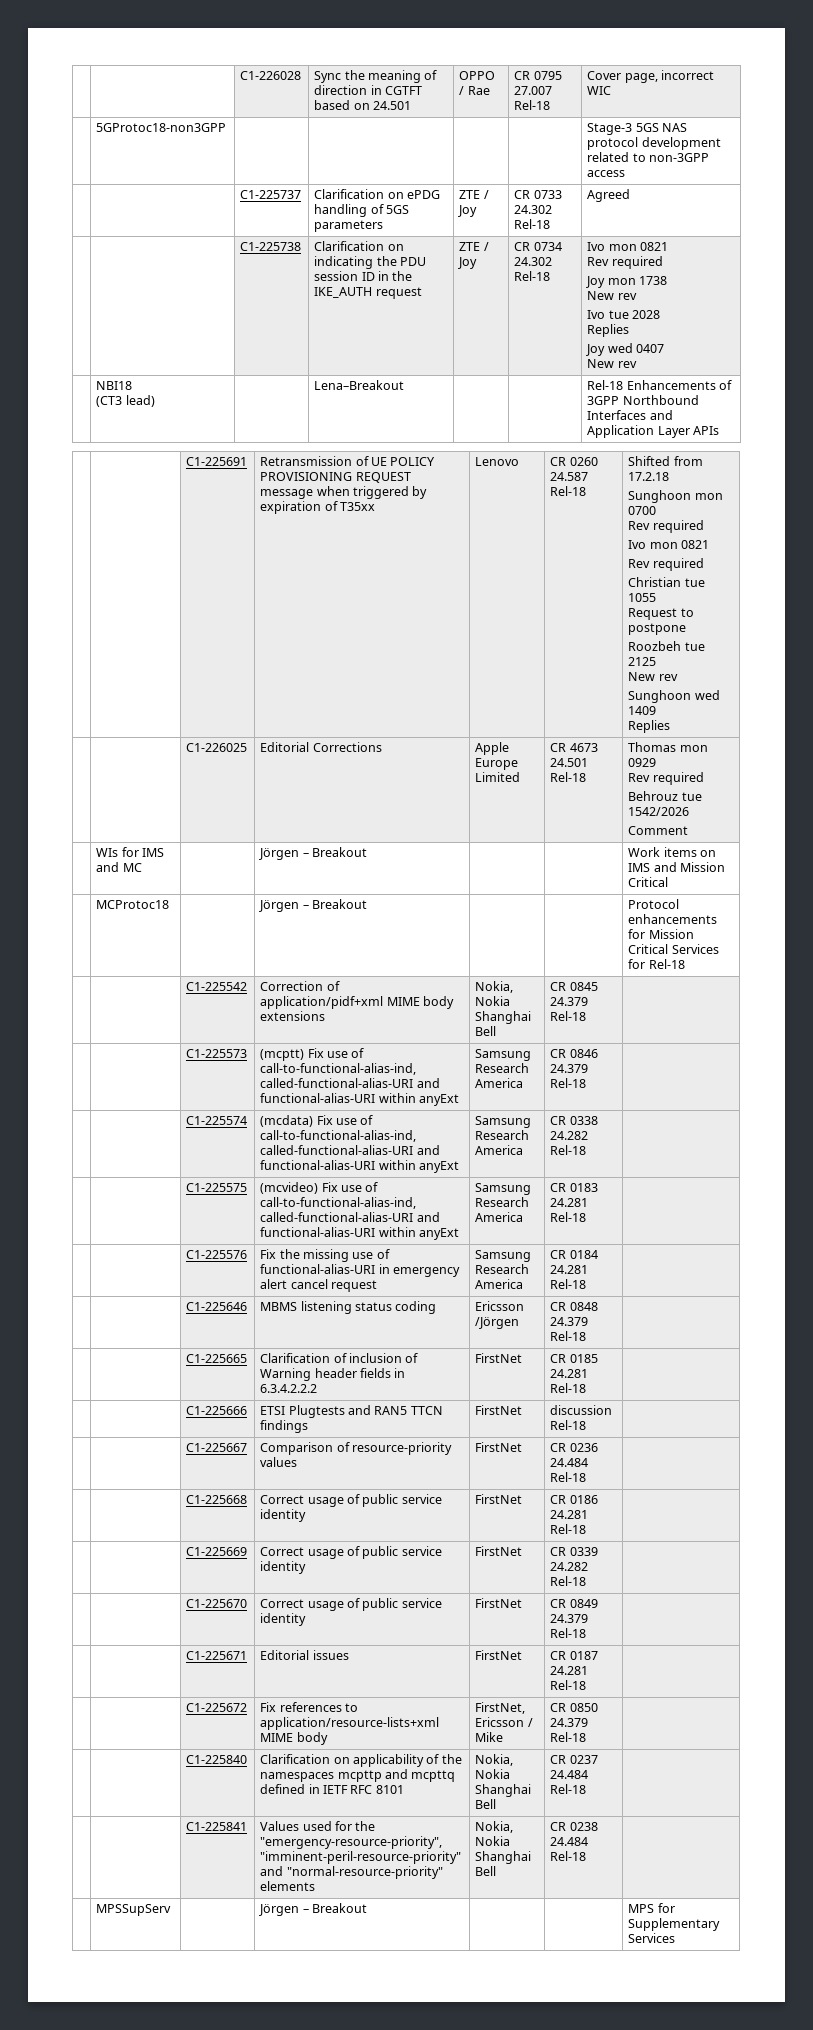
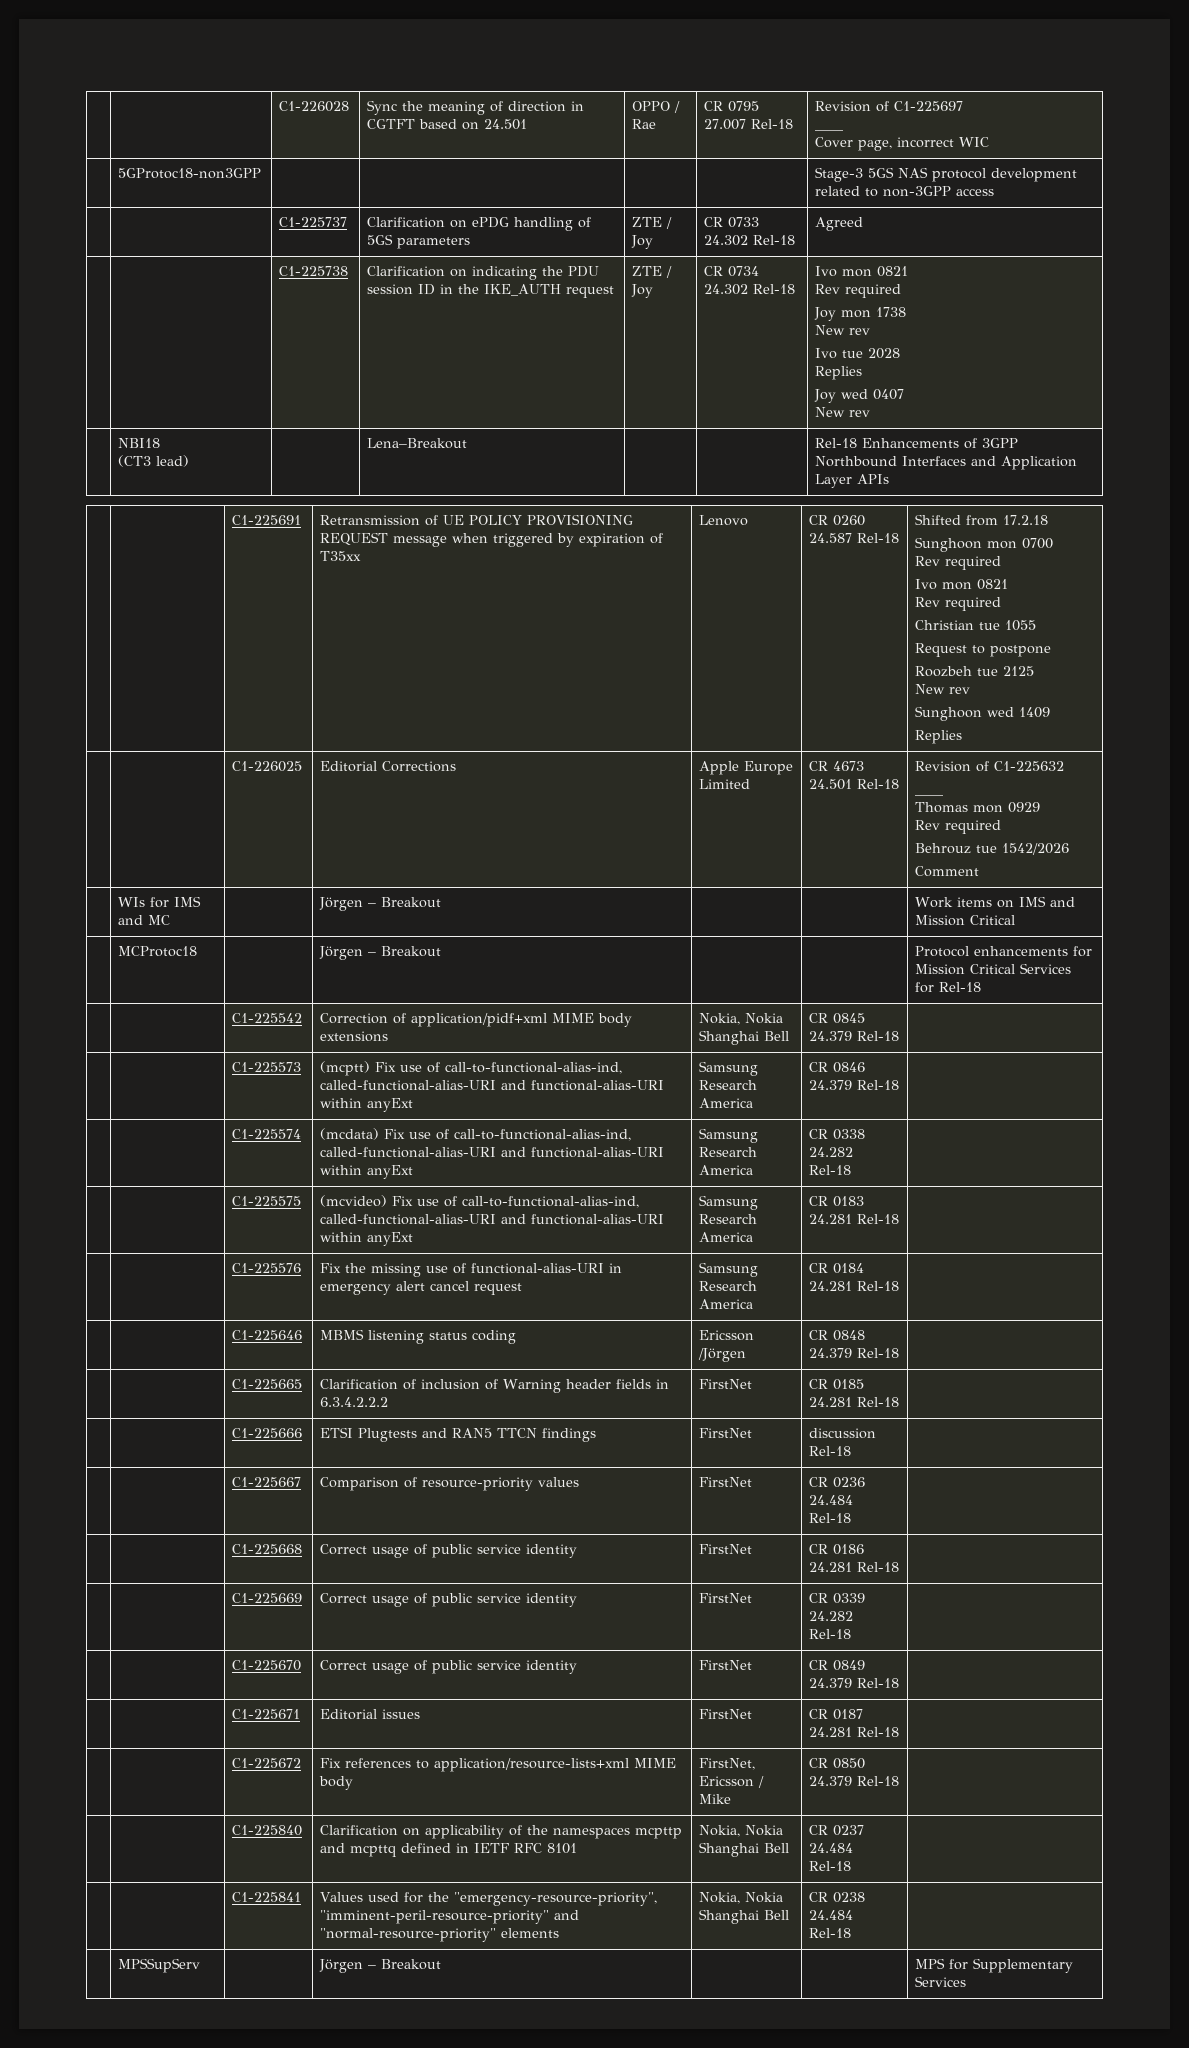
- | | C1-226028 | Sync the meaning of direction in CGTFT based on 24.501 | OPPO / Rae | CR 0795 27.007 Rel-18 | Cover page, incorrect WIC
+ | | C1-226028 | Sync the meaning of direction in CGTFT based on 24.501 | OPPO / Rae | CR 0795 27.007 Rel-18 | Revision of C1-225697
+ ____
+ Cover page, incorrect WIC
- | | C1-226025 | Editorial Corrections | Apple Europe Limited | CR 4673 24.501 Rel-18 | Thomas mon 0929
+ | | C1-226025 | Editorial Corrections | Apple Europe Limited | CR 4673 24.501 Rel-18 | Revision of C1-225632
+ ____
+ Thomas mon 0929

